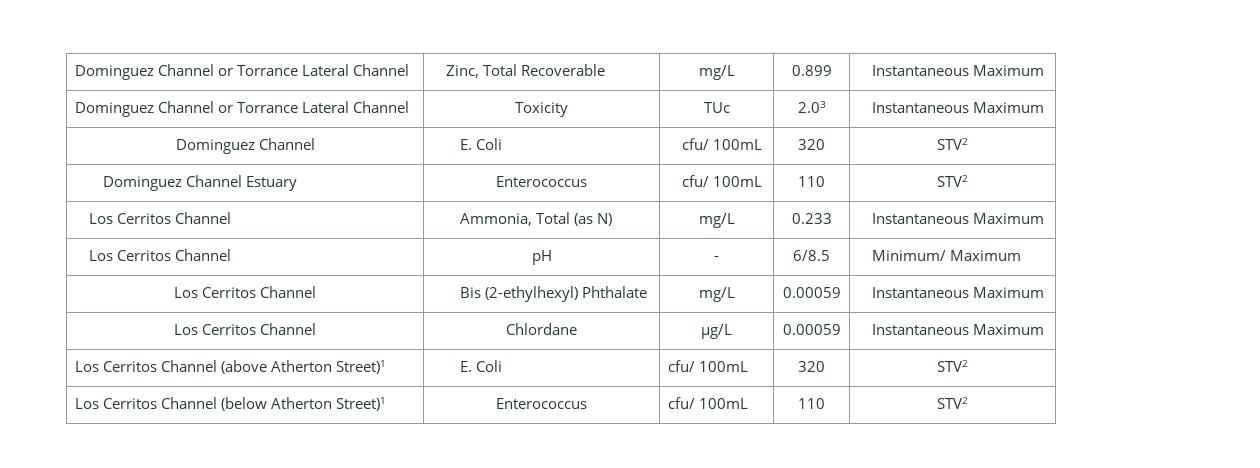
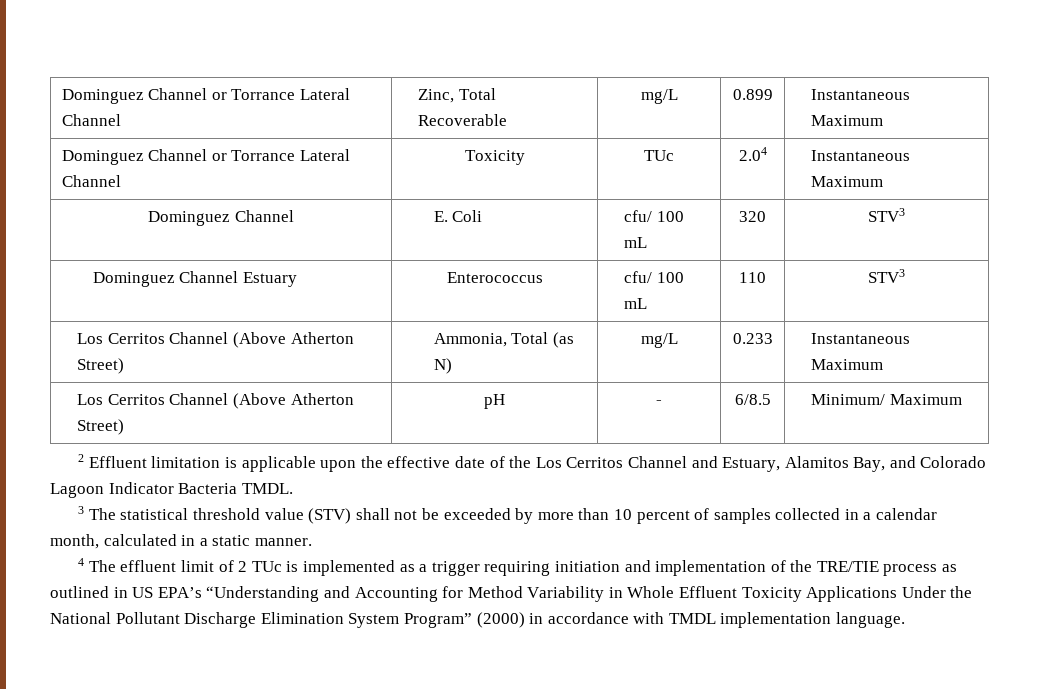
- Dominguez Channel or Torrance Lateral Channel | Toxicity | TUc | 2.03 | Instantaneous Maximum
+ Dominguez Channel or Torrance Lateral Channel | Toxicity | TUc | 2.04 | Instantaneous Maximum
- Dominguez Channel | E. Coli | cfu/ 100mL | 320 | STV2
+ Dominguez Channel | E. Coli | cfu/ 100 mL | 320 | STV3
- Dominguez Channel Estuary | Enterococcus | cfu/ 100mL | 110 | STV2
- Los Cerritos Channel | Ammonia, Total (as N) | mg/L | 0.233 | Instantaneous Maximum
+ Dominguez Channel Estuary | Enterococcus | cfu/ 100 mL | 110 | STV3
+ Los Cerritos Channel (Above Atherton Street) | Ammonia, Total (as N) | mg/L | 0.233 | Instantaneous Maximum
- Los Cerritos Channel | pH | - | 6/8.5 | Minimum/ Maximum
+ Los Cerritos Channel (Above Atherton Street) | pH | - | 6/8.5 | Minimum/ Maximum
- Los Cerritos Channel | Bis (2-ethylhexyl) Phthalate | mg/L | 0.00059 | Instantaneous Maximum
- Los Cerritos Channel | Chlordane | µg/L | 0.00059 | Instantaneous Maximum
- Los Cerritos Channel (above Atherton Street)1 | E. Coli | cfu/ 100mL | 320 | STV2
- Los Cerritos Channel (below Atherton Street)1 | Enterococcus | cfu/ 100mL | 110 | STV2
+ 2 Effluent limitation is applicable upon the effective date of the Los Cerritos Channel and Estuary, Alamitos Bay, and Colorado Lagoon Indicator Bacteria TMDL.
+ 3 The statistical threshold value (STV) shall not be exceeded by more than 10 percent of samples collected in a calendar month, calculated in a static manner.
+ 4 The effluent limit of 2 TUc is implemented as a trigger requiring initiation and implementation of the TRE/TIE process as outlined in US EPA’s “Understanding and Accounting for Method Variability in Whole Effluent Toxicity Applications Under the National Pollutant Discharge Elimination System Program” (2000) in accordance with TMDL implementation language.

